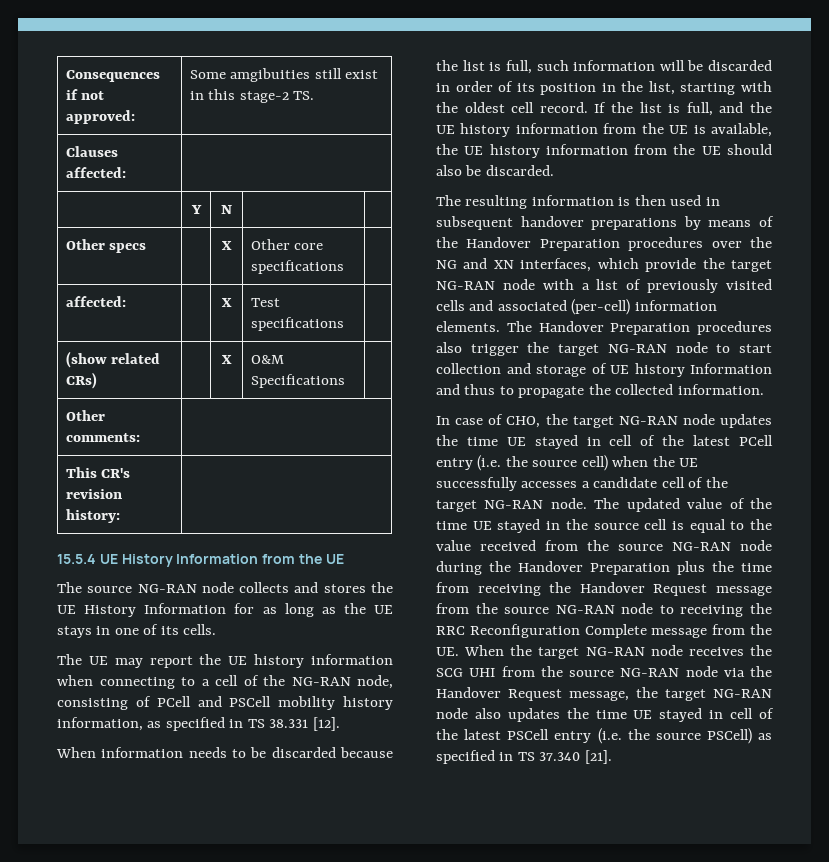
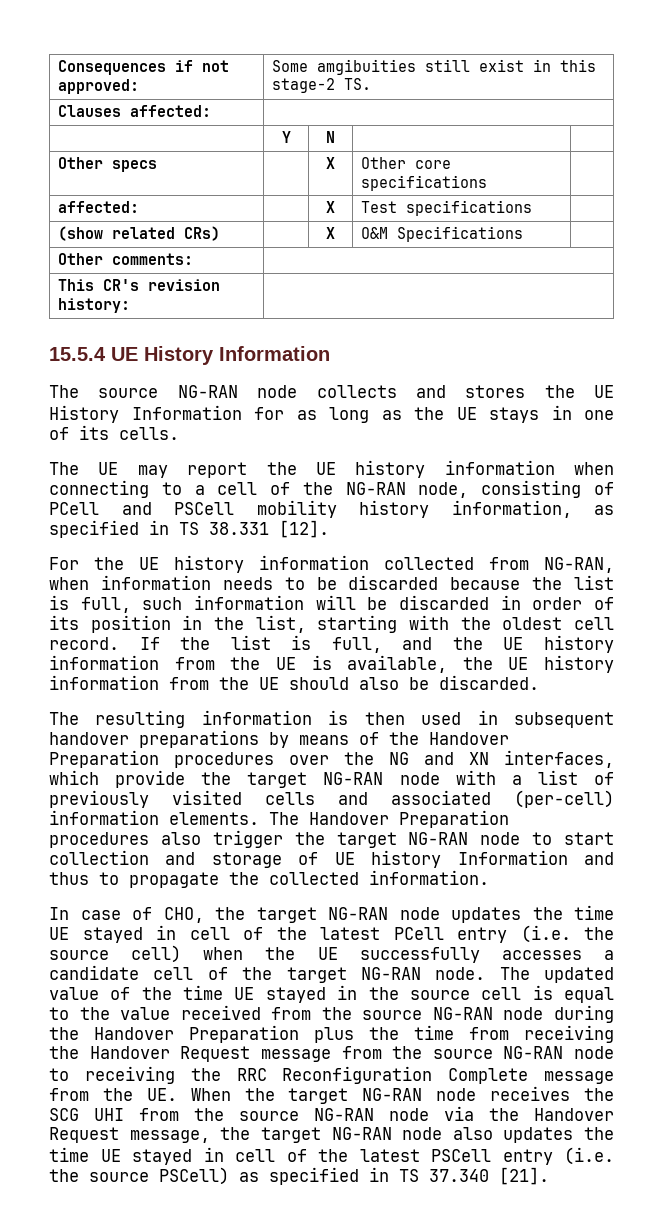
- 15.5.4 UE History Information from the UE
+ 15.5.4 UE History Information
- When information needs to be discarded because the list is full, such information will be discarded in order of its position in the list, starting with the oldest cell record.
+ For the UE history information collected from NG-RAN, when information needs to be discarded because the list is full, such information will be discarded in order of its position in the list, starting with the oldest cell record.

